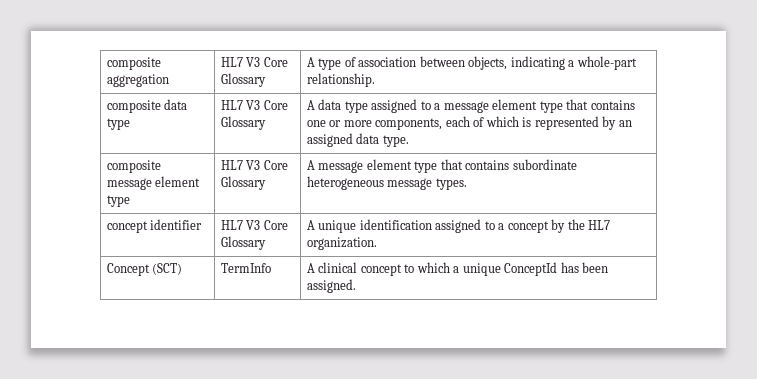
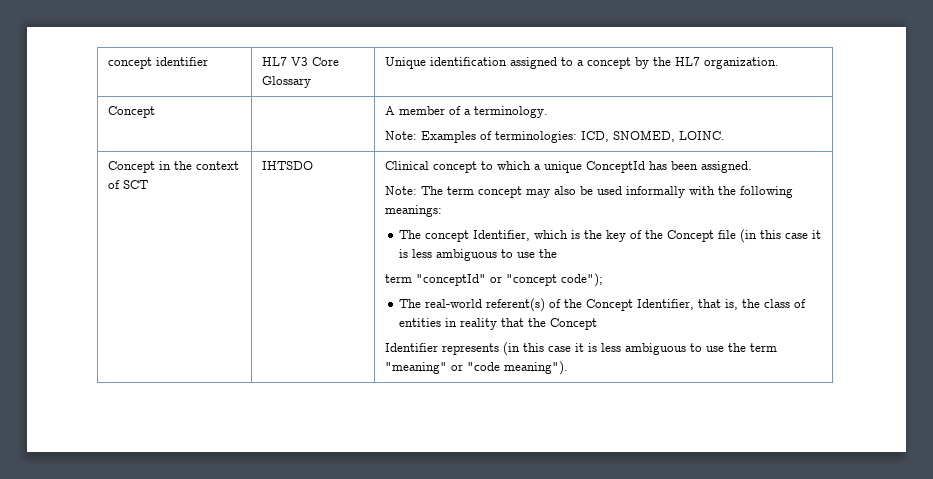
- composite aggregation | HL7 V3 Core Glossary | A type of association between objects, indicating a whole-part relationship.
- composite data type | HL7 V3 Core Glossary | A data type assigned to a message element type that contains one or more components, each of which is represented by an assigned data type.
- composite message element type | HL7 V3 Core Glossary | A message element type that contains subordinate heterogeneous message types.
- concept identifier | HL7 V3 Core Glossary | A unique identification assigned to a concept by the HL7 organization.
+ concept identifier | HL7 V3 Core Glossary | Unique identification assigned to a concept by the HL7 organization.
- Concept (SCT) | TermInfo | A clinical concept to which a unique ConceptId has been assigned.
+ Concept | | A member of a terminology.
+ Note: Examples of terminologies: ICD, SNOMED, LOINC.
+ Concept in the context of SCT | IHTSDO | Clinical concept to which a unique ConceptId has been assigned.
+ Note: The term concept may also be used informally with the following meanings:
+ The concept Identifier, which is the key of the Concept file (in this case it is less ambiguous to use the
+ term "conceptId" or "concept code");
+ The real-world referent(s) of the Concept Identifier, that is, the class of entities in reality that the Concept
+ Identifier represents (in this case it is less ambiguous to use the term "meaning" or "code meaning").

